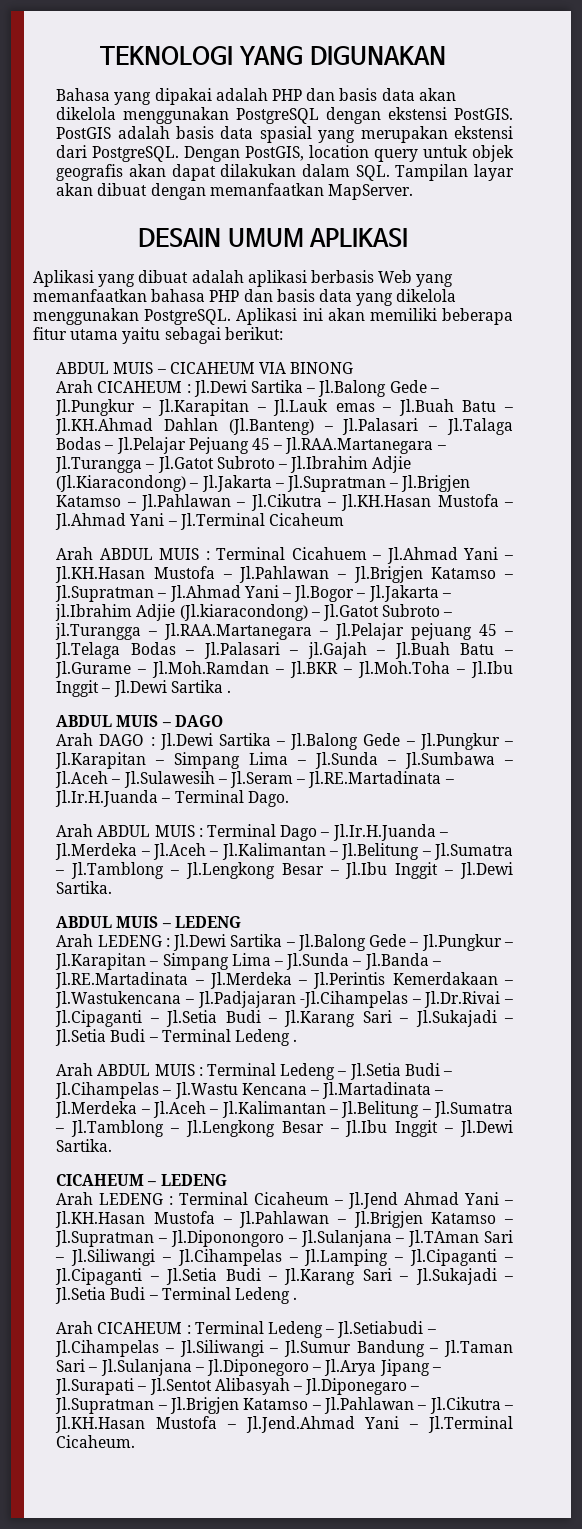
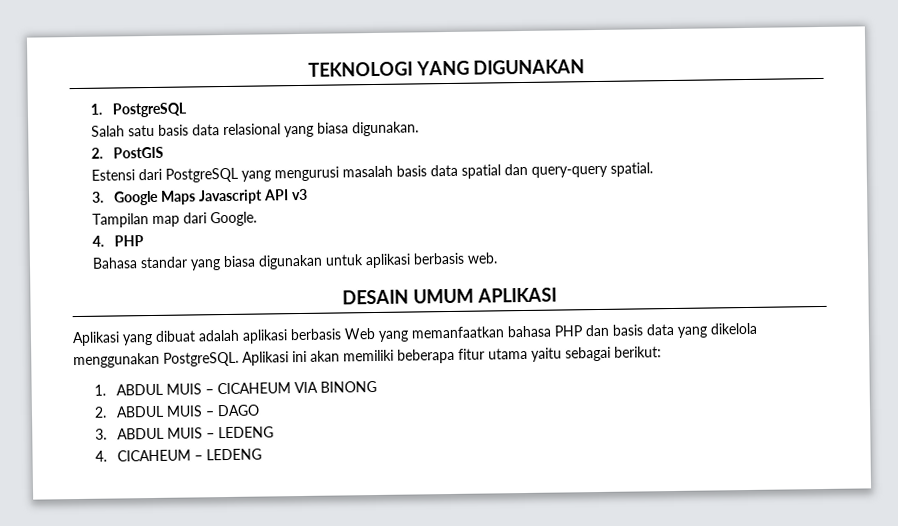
- Bahasa yang dipakai adalah PHP dan basis data akan dikelola menggunakan PostgreSQL dengan ekstensi PostGIS. PostGIS adalah basis data spasial yang merupakan ekstensi dari PostgreSQL. Dengan PostGIS, location query untuk objek geografis akan dapat dilakukan dalam SQL. Tampilan layar akan dibuat dengan memanfaatkan MapServer.
+ 1. PostgreSQL
+ Salah satu basis data relasional yang biasa digunakan.
+ 2. PostGIS
+ Estensi dari PostgreSQL yang mengurusi masalah basis data spatial dan query-query spatial.
+ 3. Google Maps Javascript API v3
+ Tampilan map dari Google.
+ 4. PHP
+ Bahasa standar yang biasa digunakan untuk aplikasi berbasis web.
- ABDUL MUIS – CICAHEUM VIA BINONG
+ 1. ABDUL MUIS – CICAHEUM VIA BINONG
- Arah CICAHEUM : Jl.Dewi Sartika – Jl.Balong Gede – Jl.Pungkur – Jl.Karapitan – Jl.Lauk emas – Jl.Buah Batu – Jl.KH.Ahmad Dahlan (Jl.Banteng) – Jl.Palasari – Jl.Talaga Bodas – Jl.Pelajar Pejuang 45 – Jl.RAA.Martanegara – Jl.Turangga – Jl.Gatot Subroto – Jl.Ibrahim Adjie (Jl.Kiaracondong) – Jl.Jakarta – Jl.Supratman – Jl.Brigjen Katamso – Jl.Pahlawan – Jl.Cikutra – Jl.KH.Hasan Mustofa – Jl.Ahmad Yani – Jl.Terminal Cicaheum
- Arah ABDUL MUIS : Terminal Cicahuem – Jl.Ahmad Yani – Jl.KH.Hasan Mustofa – Jl.Pahlawan – Jl.Brigjen Katamso – Jl.Supratman – Jl.Ahmad Yani – Jl.Bogor – Jl.Jakarta – jl.Ibrahim Adjie (Jl.kiaracondong) – Jl.Gatot Subroto – jl.Turangga – Jl.RAA.Martanegara – Jl.Pelajar pejuang 45 – Jl.Telaga Bodas – Jl.Palasari – jl.Gajah – Jl.Buah Batu – Jl.Gurame – Jl.Moh.Ramdan – Jl.BKR – Jl.Moh.Toha – Jl.Ibu Inggit – Jl.Dewi Sartika .
- ABDUL MUIS – DAGO
- Arah DAGO : Jl.Dewi Sartika – Jl.Balong Gede – Jl.Pungkur – Jl.Karapitan – Simpang Lima – Jl.Sunda – Jl.Sumbawa – Jl.Aceh – Jl.Sulawesih – Jl.Seram – Jl.RE.Martadinata – Jl.Ir.H.Juanda – Terminal Dago.
- Arah ABDUL MUIS : Terminal Dago – Jl.Ir.H.Juanda – Jl.Merdeka – Jl.Aceh – Jl.Kalimantan – Jl.Belitung – Jl.Sumatra – Jl.Tamblong – Jl.Lengkong Besar – Jl.Ibu Inggit – Jl.Dewi Sartika.
- ABDUL MUIS – LEDENG
- Arah LEDENG : Jl.Dewi Sartika – Jl.Balong Gede – Jl.Pungkur – Jl.Karapitan – Simpang Lima – Jl.Sunda – Jl.Banda – Jl.RE.Martadinata – Jl.Merdeka – Jl.Perintis Kemerdakaan – Jl.Wastukencana – Jl.Padjajaran -Jl.Cihampelas – Jl.Dr.Rivai – Jl.Cipaganti – Jl.Setia Budi – Jl.Karang Sari – Jl.Sukajadi – Jl.Setia Budi – Terminal Ledeng .
- Arah ABDUL MUIS : Terminal Ledeng – Jl.Setia Budi – Jl.Cihampelas – Jl.Wastu Kencana – Jl.Martadinata – Jl.Merdeka – Jl.Aceh – Jl.Kalimantan – Jl.Belitung – Jl.Sumatra – Jl.Tamblong – Jl.Lengkong Besar – Jl.Ibu Inggit – Jl.Dewi Sartika.
- CICAHEUM – LEDENG
- Arah LEDENG : Terminal Cicaheum – Jl.Jend Ahmad Yani – Jl.KH.Hasan Mustofa – Jl.Pahlawan – Jl.Brigjen Katamso – Jl.Supratman – Jl.Diponongoro – Jl.Sulanjana – Jl.TAman Sari – Jl.Siliwangi – Jl.Cihampelas – Jl.Lamping – Jl.Cipaganti – Jl.Cipaganti – Jl.Setia Budi – Jl.Karang Sari – Jl.Sukajadi – Jl.Setia Budi – Terminal Ledeng .
- Arah CICAHEUM : Terminal Ledeng – Jl.Setiabudi – Jl.Cihampelas – Jl.Siliwangi – Jl.Sumur Bandung – Jl.Taman Sari – Jl.Sulanjana – Jl.Diponegoro – Jl.Arya Jipang – Jl.Surapati – Jl.Sentot Alibasyah – Jl.Diponegaro – Jl.Supratman – Jl.Brigjen Katamso – Jl.Pahlawan – Jl.Cikutra – Jl.KH.Hasan Mustofa – Jl.Jend.Ahmad Yani – Jl.Terminal Cicaheum.
+ 2. ABDUL MUIS – DAGO
+ 3. ABDUL MUIS – LEDENG
+ 4. CICAHEUM – LEDENG

